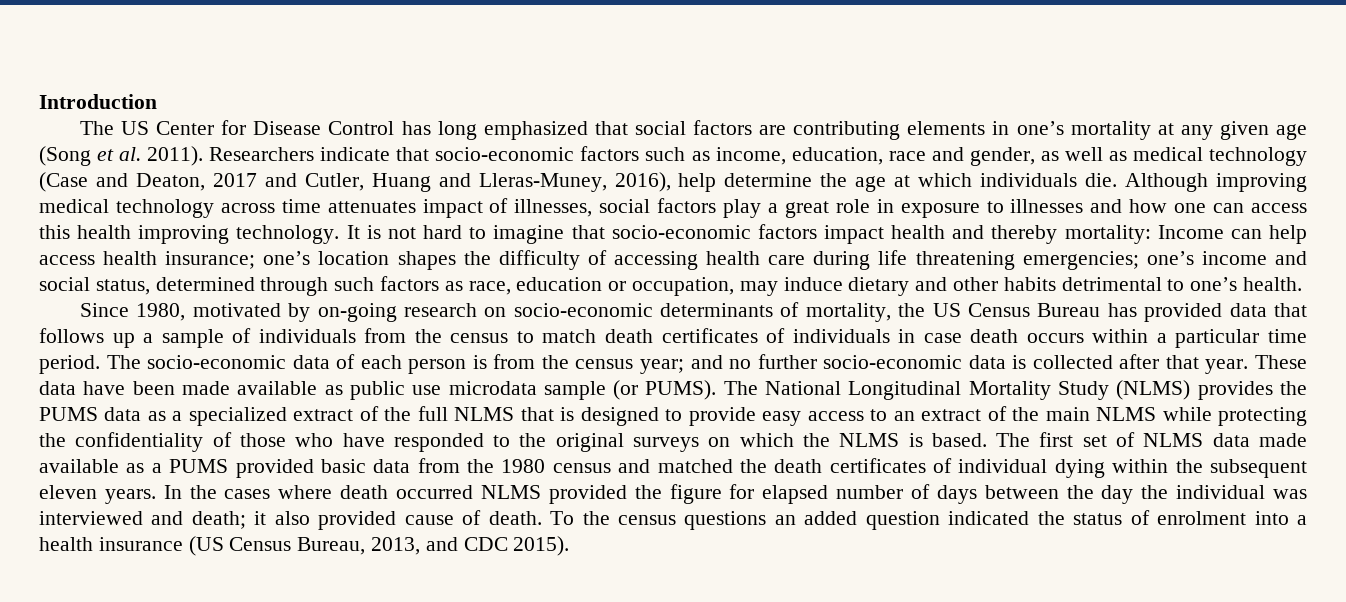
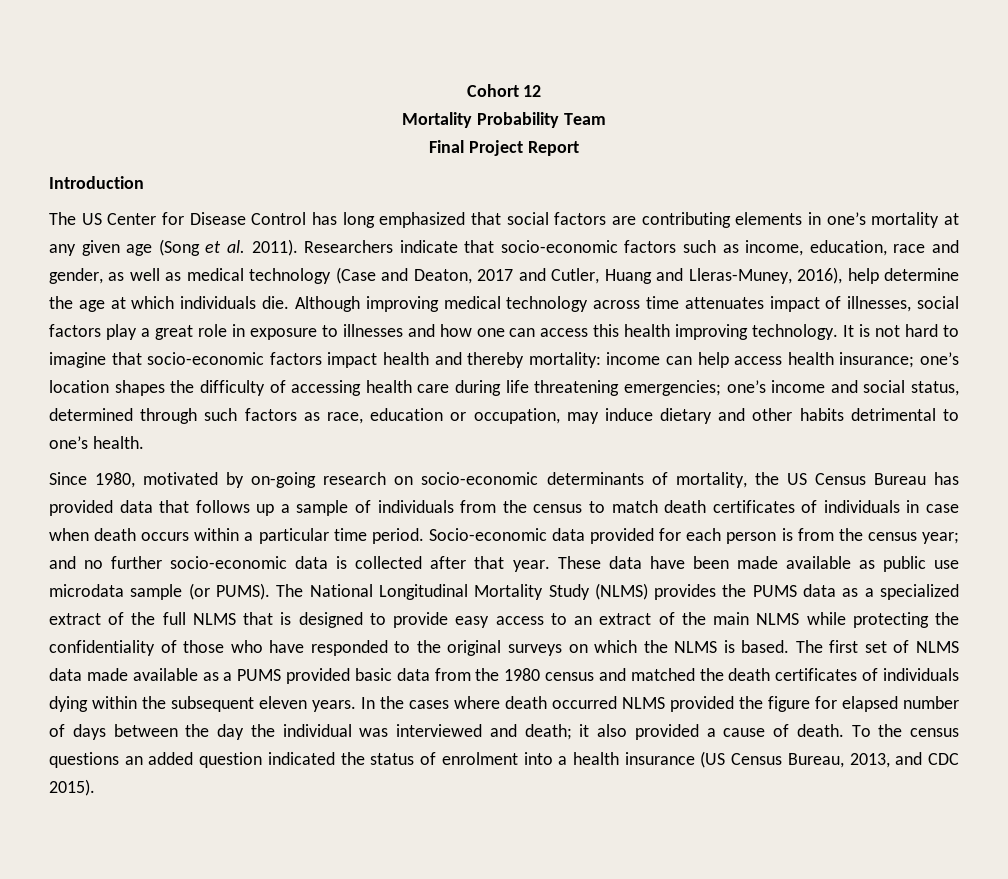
+ Cohort 12
+ Mortality Probability Team
+ Final Project Report
- It is not hard to imagine that socio-economic factors impact health and thereby mortality: Income can help access health insurance; one’s location shapes the difficulty of accessing health care during life threatening emergencies; one’s income and social status, determined through such factors as race, education or occupation, may induce dietary and other habits detrimental to one’s health.
+ It is not hard to imagine that socio-economic factors impact health and thereby mortality: income can help access health insurance; one’s location shapes the difficulty of accessing health care during life threatening emergencies; one’s income and social status, determined through such factors as race, education or occupation, may induce dietary and other habits detrimental to one’s health.
- Since 1980, motivated by on-going research on socio-economic determinants of mortality, the US Census Bureau has provided data that follows up a sample of individuals from the census to match death certificates of individuals in case death occurs within a particular time period.
+ Since 1980, motivated by on-going research on socio-economic determinants of mortality, the US Census Bureau has provided data that follows up a sample of individuals from the census to match death certificates of individuals in case when death occurs within a particular time period.
- The socio-economic data of each person is from the census year; and no further socio-economic data is collected after that year.
+ Socio-economic data provided for each person is from the census year; and no further socio-economic data is collected after that year.
- The first set of NLMS data made available as a PUMS provided basic data from the 1980 census and matched the death certificates of individual dying within the subsequent eleven years.
+ The first set of NLMS data made available as a PUMS provided basic data from the 1980 census and matched the death certificates of individuals dying within the subsequent eleven years.
- In the cases where death occurred NLMS provided the figure for elapsed number of days between the day the individual was interviewed and death; it also provided cause of death.
+ In the cases where death occurred NLMS provided the figure for elapsed number of days between the day the individual was interviewed and death; it also provided a cause of death.

